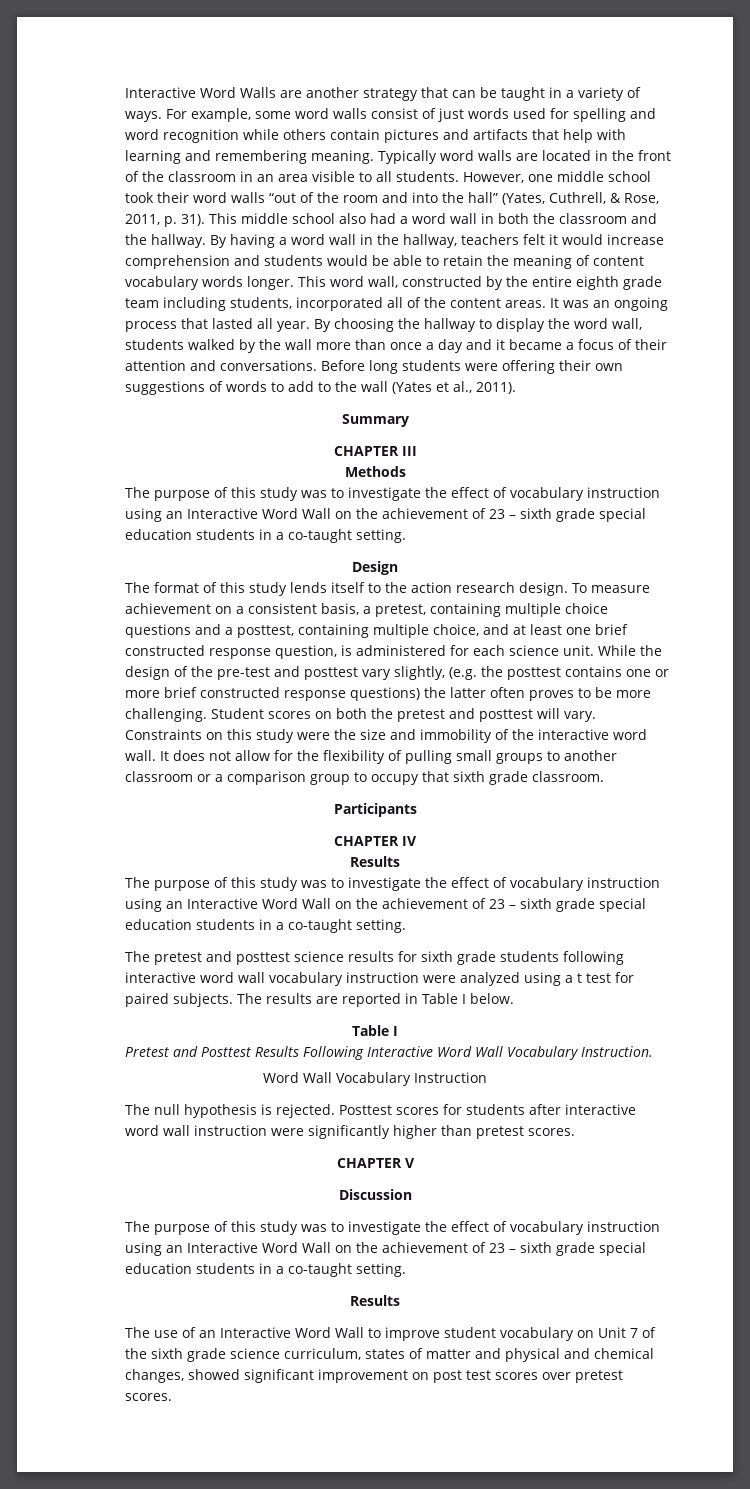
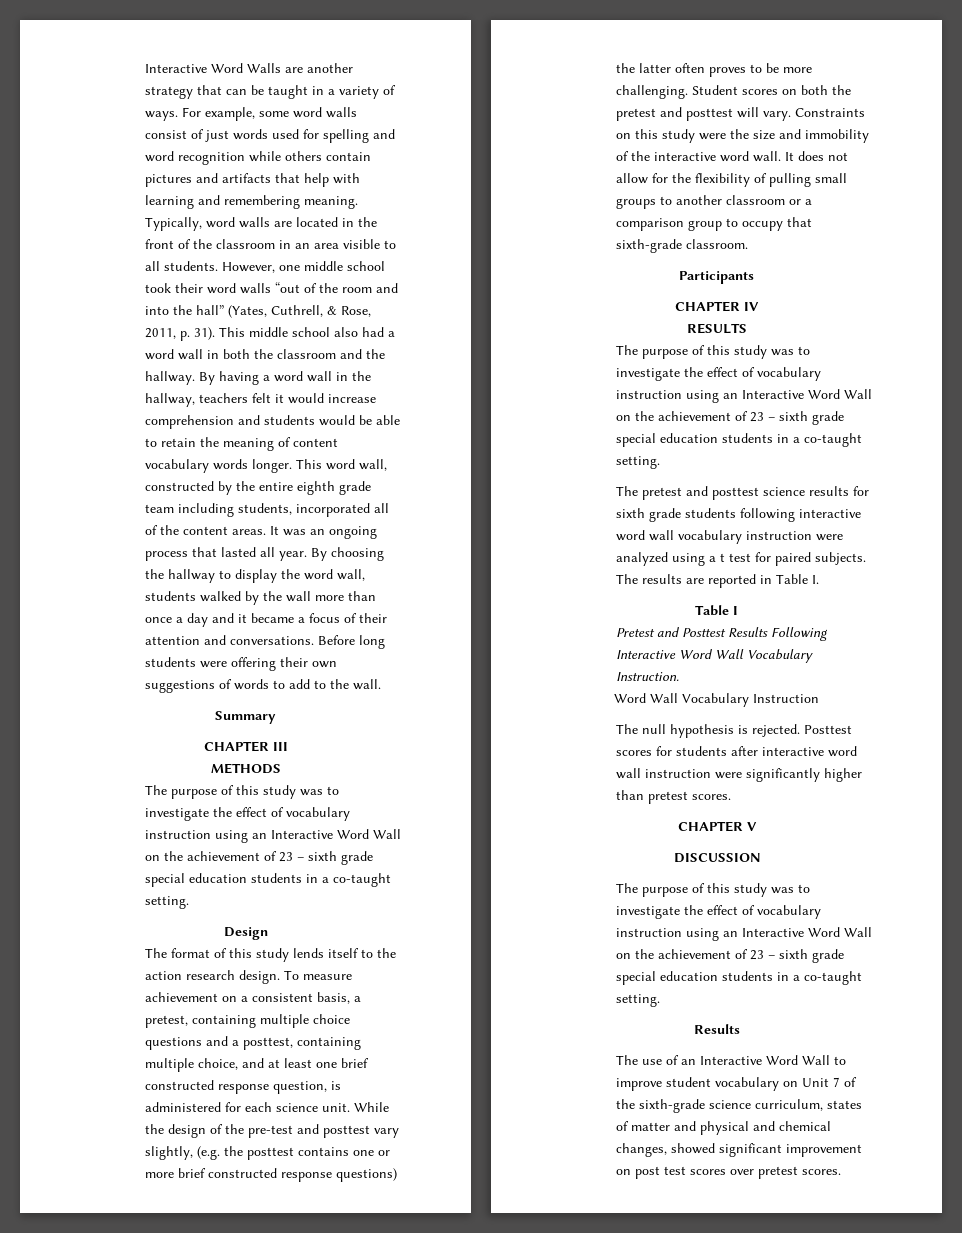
- Typically word walls are located in the front of the classroom in an area visible to all students.
+ Typically, word walls are located in the front of the classroom in an area visible to all students.
- Before long students were offering their own suggestions of words to add to the wall (Yates et al., 2011).
+ Before long students were offering their own suggestions of words to add to the wall.
- Methods
+ METHODS
- It does not allow for the flexibility of pulling small groups to another classroom or a comparison group to occupy that sixth grade classroom.
+ It does not allow for the flexibility of pulling small groups to another classroom or a comparison group to occupy that sixth-grade classroom.
  CHAPTER IV
- Results
+ RESULTS
- The results are reported in Table I below.
+ The results are reported in Table I.
- Discussion
+ DISCUSSION
- The use of an Interactive Word Wall to improve student vocabulary on Unit 7 of the sixth grade science curriculum, states of matter and physical and chemical changes, showed significant improvement on post test scores over pretest scores.
+ The use of an Interactive Word Wall to improve student vocabulary on Unit 7 of the sixth-grade science curriculum, states of matter and physical and chemical changes, showed significant improvement on post test scores over pretest scores.

